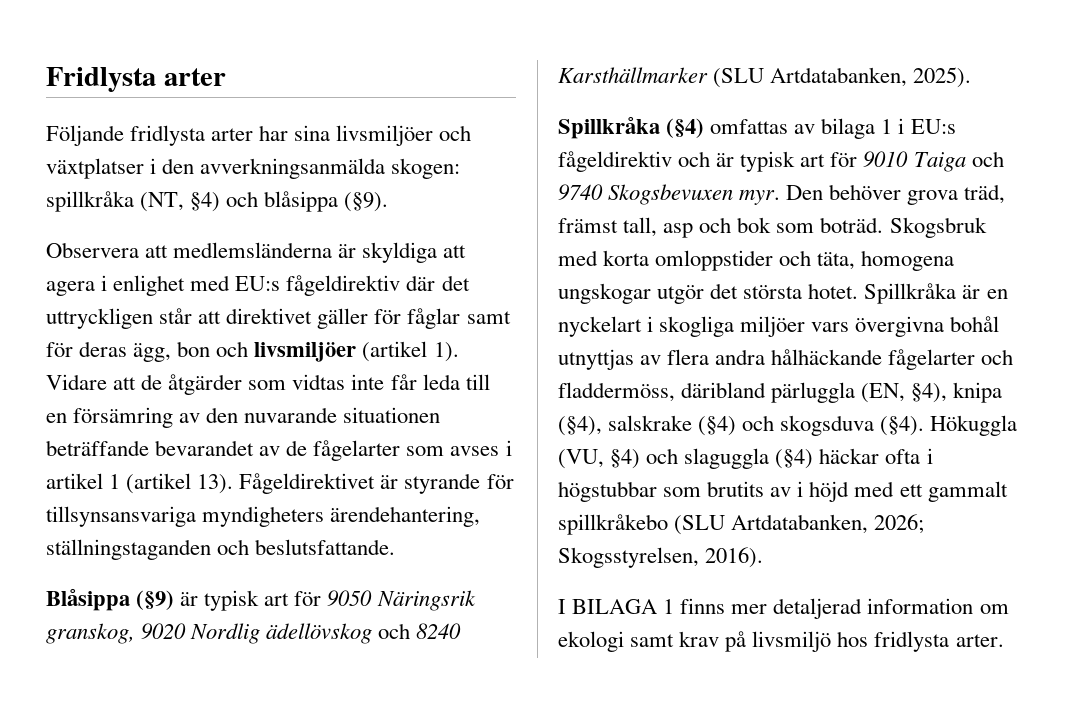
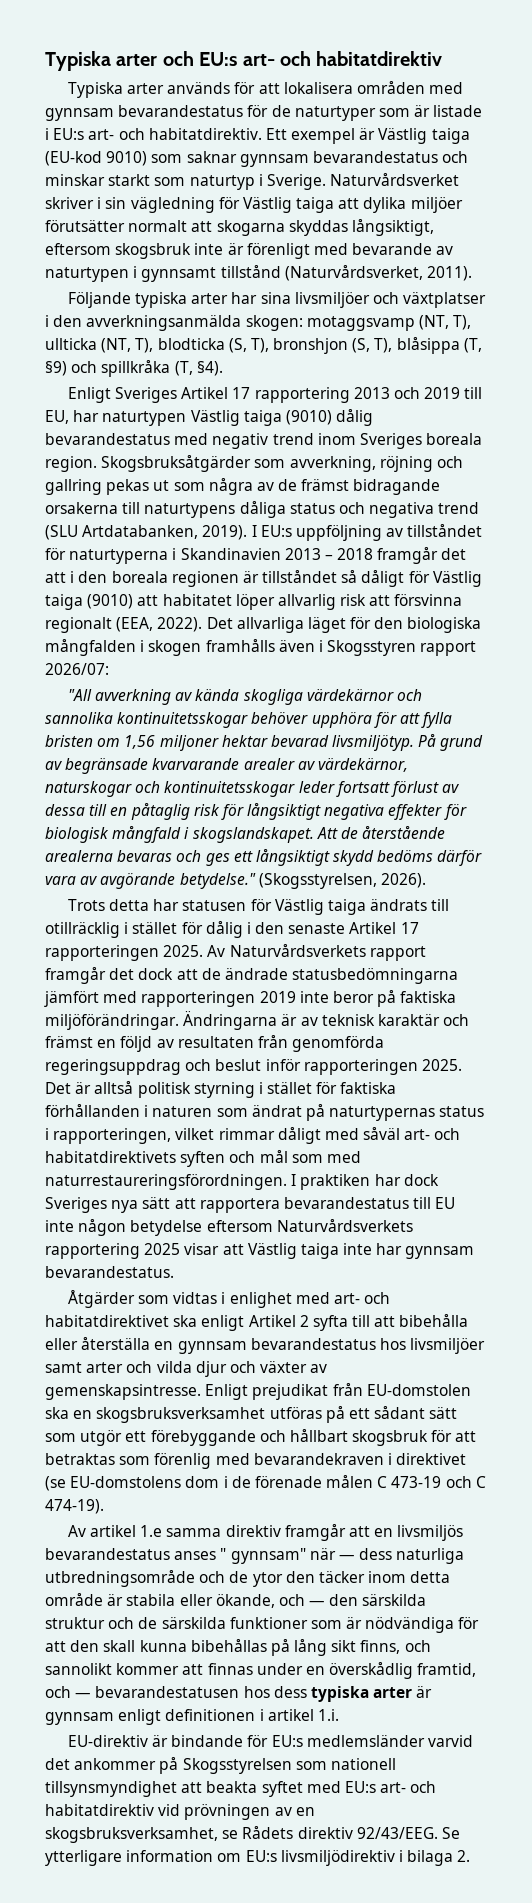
- Fridlysta arter
+ Typiska arter och EU:s art- och habitatdirektiv
+ Typiska arter används för att lokalisera områden med gynnsam bevarandestatus för de naturtyper som är listade i EU:s art- och habitatdirektiv. Ett exempel är Västlig taiga (EU-kod 9010) som saknar gynnsam bevarandestatus och minskar starkt som naturtyp i Sverige. Naturvårdsverket skriver i sin vägledning för Västlig taiga att dylika miljöer förutsätter normalt att skogarna skyddas långsiktigt, eftersom skogsbruk inte är förenligt med bevarande av naturtypen i gynnsamt tillstånd (Naturvårdsverket, 2011).
- Följande fridlysta arter har sina livsmiljöer och växtplatser i den avverkningsanmälda skogen: spillkråka (NT, §4) och blåsippa (§9).
- Observera att medlemsländerna är skyldiga att agera i enlighet med EU:s fågeldirektiv där det uttryckligen står att direktivet gäller för fåglar samt för deras ägg, bon och livsmiljöer (artikel 1). Vidare att de åtgärder som vidtas inte får leda till en försämring av den nuvarande situationen beträffande bevarandet av de fågelarter som avses i artikel 1 (artikel 13). Fågeldirektivet är styrande för tillsynsansvariga myndigheters ärendehantering, ställningstaganden och beslutsfattande.
- Blåsippa (§9) är typisk art för 9050 Näringsrik granskog, 9020 Nordlig ädellövskog och 8240 Karsthällmarker (SLU Artdatabanken, 2025).
- Spillkråka (§4) omfattas av bilaga 1 i EU:s fågeldirektiv och är typisk art för 9010 Taiga och 9740 Skogsbevuxen myr. Den behöver grova träd, främst tall, asp och bok som boträd. Skogsbruk med korta omloppstider och täta, homogena ungskogar utgör det största hotet. Spillkråka är en nyckelart i skogliga miljöer vars övergivna bohål utnyttjas av flera andra hålhäckande fågelarter och fladdermöss, däribland pärluggla (EN, §4), knipa (§4), salskrake (§4) och skogsduva (§4). Hökuggla (VU, §4) och slaguggla (§4) häckar ofta i högstubbar som brutits av i höjd med ett gammalt spillkråkebo (SLU Artdatabanken, 2026; Skogsstyrelsen, 2016).
- I BILAGA 1 finns mer detaljerad information om ekologi samt krav på livsmiljö hos fridlysta arter.
+ Följande typiska arter har sina livsmiljöer och växtplatser i den avverkningsanmälda skogen: motaggsvamp (NT, T), ullticka (NT, T), blodticka (S, T), bronshjon (S, T), blåsippa (T, §9) och spillkråka (T, §4).
+ Enligt Sveriges Artikel 17 rapportering 2013 och 2019 till EU, har naturtypen Västlig taiga (9010) dålig bevarandestatus med negativ trend inom Sveriges boreala region. Skogsbruksåtgärder som avverkning, röjning och gallring pekas ut som några av de främst bidragande orsakerna till naturtypens dåliga status och negativa trend (SLU Artdatabanken, 2019). I EU:s uppföljning av tillståndet för naturtyperna i Skandinavien 2013 – 2018 framgår det att i den boreala regionen är tillståndet så dåligt för Västlig taiga (9010) att habitatet löper allvarlig risk att försvinna regionalt (EEA, 2022). Det allvarliga läget för den biologiska mångfalden i skogen framhålls även i Skogsstyren rapport 2026/07:
+ "All avverkning av kända skogliga värdekärnor och sannolika kontinuitetsskogar behöver upphöra för att fylla bristen om 1,56 miljoner hektar bevarad livsmiljötyp. På grund av begränsade kvarvarande arealer av värdekärnor, naturskogar och kontinuitetsskogar leder fortsatt förlust av dessa till en påtaglig risk för långsiktigt negativa effekter för biologisk mångfald i skogslandskapet. Att de återstående arealerna bevaras och ges ett långsiktigt skydd bedöms därför vara av avgörande betydelse." (Skogsstyrelsen, 2026).
+ Trots detta har statusen för Västlig taiga ändrats till otillräcklig i stället för dålig i den senaste Artikel 17 rapporteringen 2025. Av Naturvårdsverkets rapport framgår det dock att de ändrade statusbedömningarna jämfört med rapporteringen 2019 inte beror på faktiska miljöförändringar. Ändringarna är av teknisk karaktär och främst en följd av resultaten från genomförda regeringsuppdrag och beslut inför rapporteringen 2025. Det är alltså politisk styrning i stället för faktiska förhållanden i naturen som ändrat på naturtypernas status i rapporteringen, vilket rimmar dåligt med såväl art- och habitatdirektivets syften och mål som med naturrestaureringsförordningen. I praktiken har dock Sveriges nya sätt att rapportera bevarandestatus till EU inte någon betydelse eftersom Naturvårdsverkets rapportering 2025 visar att Västlig taiga inte har gynnsam bevarandestatus.
+ Åtgärder som vidtas i enlighet med art- och habitatdirektivet ska enligt Artikel 2 syfta till att bibehålla eller återställa en gynnsam bevarandestatus hos livsmiljöer samt arter och vilda djur och växter av gemenskapsintresse. Enligt prejudikat från EU-domstolen ska en skogsbruksverksamhet utföras på ett sådant sätt som utgör ett förebyggande och hållbart skogsbruk för att betraktas som förenlig med bevarandekraven i direktivet (se EU-domstolens dom i de förenade målen C 473-19 och C 474-19).
+ Av artikel 1.e samma direktiv framgår att en livsmiljös bevarandestatus anses " gynnsam" när — dess naturliga utbredningsområde och de ytor den täcker inom detta område är stabila eller ökande, och — den särskilda struktur och de särskilda funktioner som är nödvändiga för att den skall kunna bibehållas på lång sikt finns, och sannolikt kommer att finnas under en överskådlig framtid, och — bevarandestatusen hos dess typiska arter är gynnsam enligt definitionen i artikel 1.i.
+ EU-direktiv är bindande för EU:s medlemsländer varvid det ankommer på Skogsstyrelsen som nationell tillsynsmyndighet att beakta syftet med EU:s art- och habitatdirektiv vid prövningen av en skogsbruksverksamhet, se Rådets direktiv 92/43/EEG. Se ytterligare information om EU:s livsmiljödirektiv i bilaga 2.

